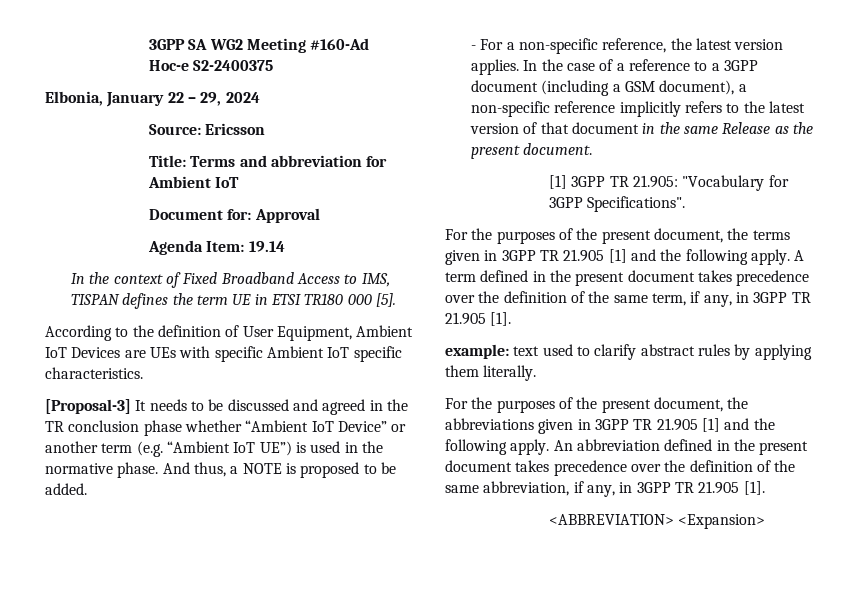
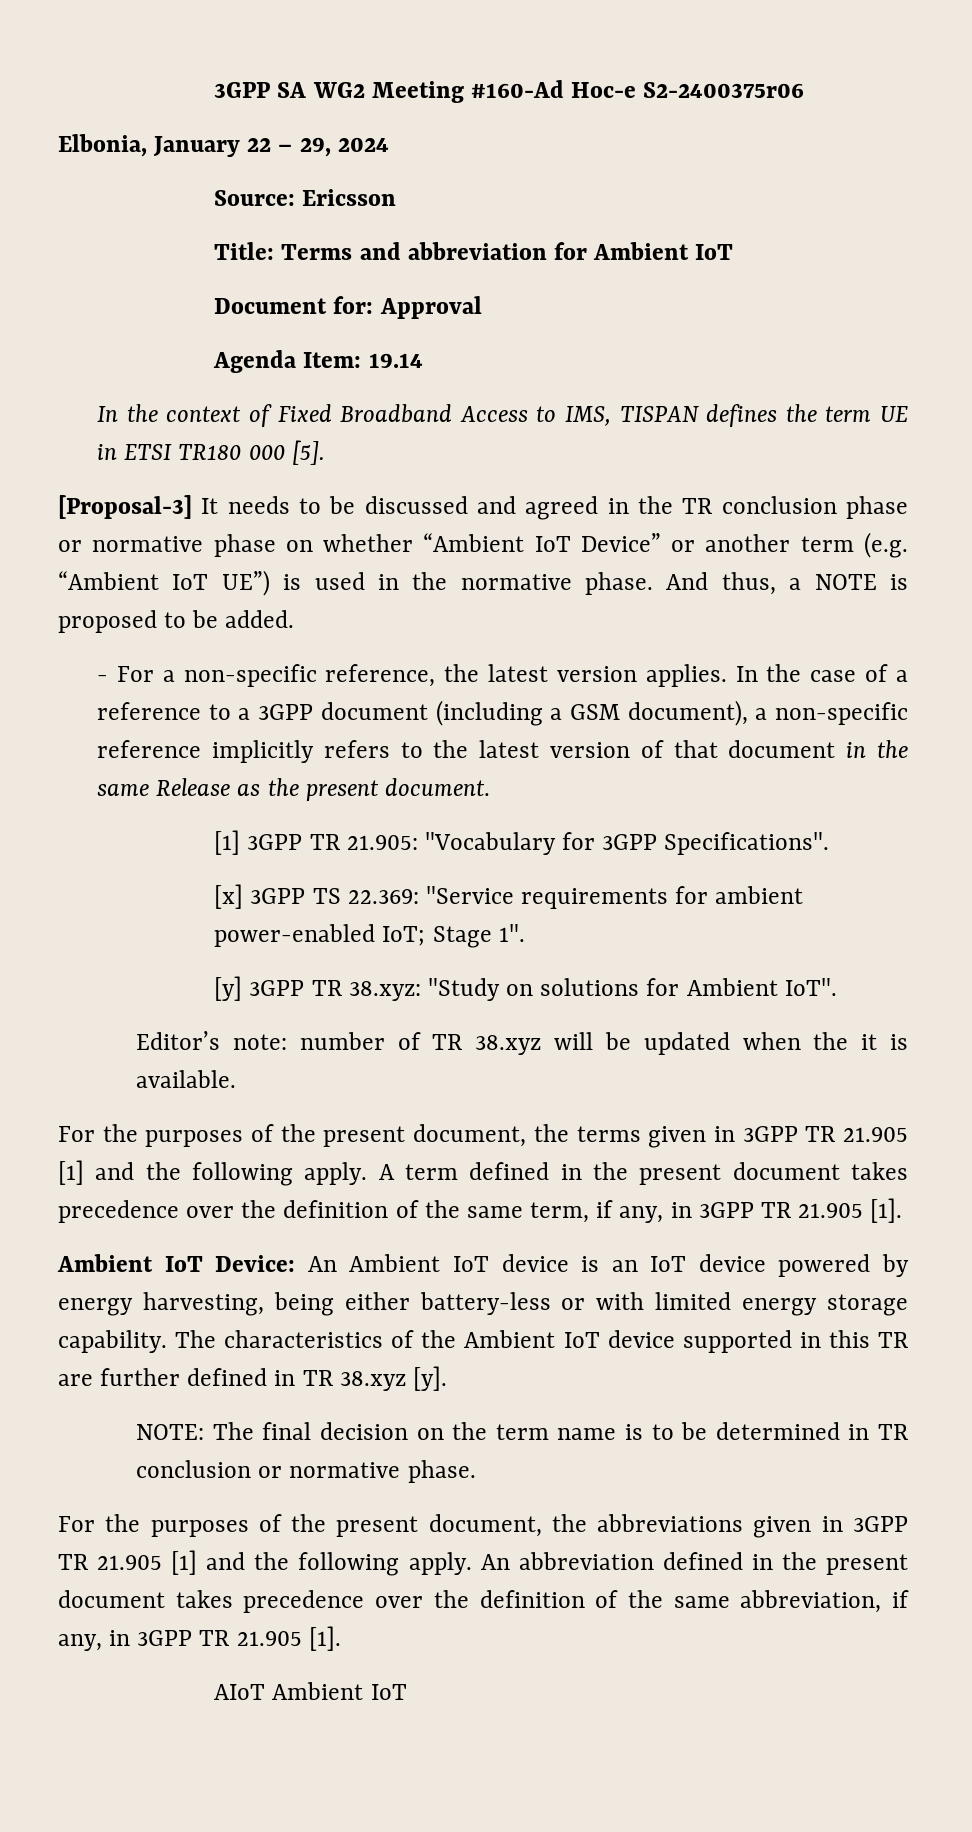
- 3GPP SA WG2 Meeting #160-Ad Hoc-e S2-2400375
+ 3GPP SA WG2 Meeting #160-Ad Hoc-e S2-2400375r06
- According to the definition of User Equipment, Ambient IoT Devices are UEs with specific Ambient IoT specific characteristics.
- [Proposal-3] It needs to be discussed and agreed in the TR conclusion phase whether “Ambient IoT Device” or another term (e.g. “Ambient IoT UE”) is used in the normative phase.
+ [Proposal-3] It needs to be discussed and agreed in the TR conclusion phase or normative phase on whether “Ambient IoT Device” or another term (e.g. “Ambient IoT UE”) is used in the normative phase.
+ [x] 3GPP TS 22.369: "Service requirements for ambient power-enabled IoT; Stage 1".
+ [y] 3GPP TR 38.xyz: "Study on solutions for Ambient IoT".
+ Editor’s note: number of TR 38.xyz will be updated when the it is available.
- example: text used to clarify abstract rules by applying them literally.
+ Ambient IoT Device: An Ambient IoT device is an IoT device powered by energy harvesting, being either battery-less or with limited energy storage capability. The characteristics of the Ambient IoT device supported in this TR are further defined in TR 38.xyz [y].
+ NOTE: The final decision on the term name is to be determined in TR conclusion or normative phase.
- <ABBREVIATION> <Expansion>
+ AIoT Ambient IoT

